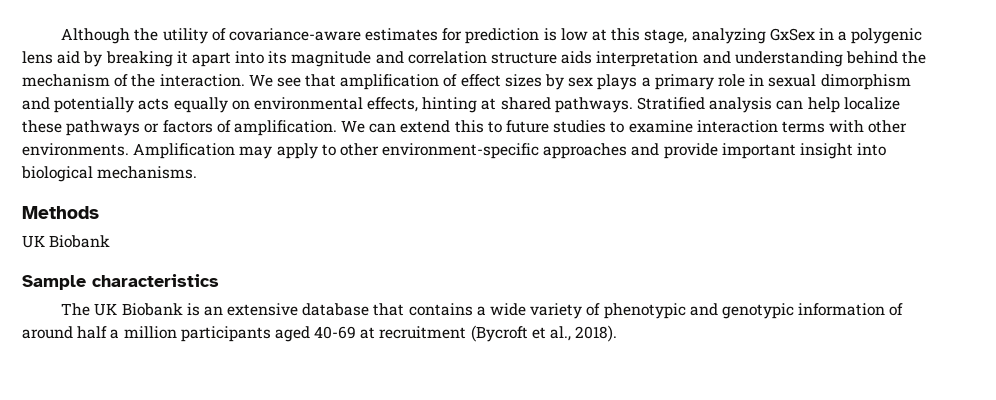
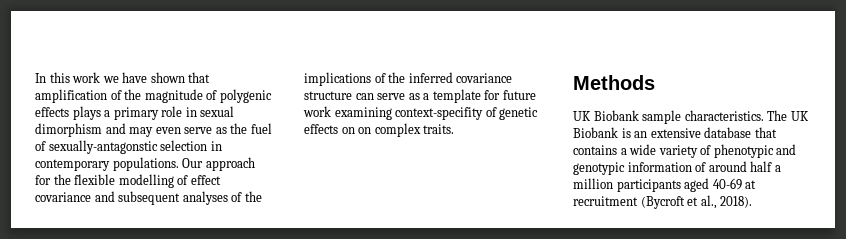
- Although the utility of covariance-aware estimates for prediction is low at this stage, analyzing GxSex in a polygenic lens aid by breaking it apart into its magnitude and correlation structure aids interpretation and understanding behind the mechanism of the interaction. We see that amplification of effect sizes by sex plays a primary role in sexual dimorphism and potentially acts equally on environmental effects, hinting at shared pathways. Stratified analysis can help localize these pathways or factors of amplification. We can extend this to future studies to examine interaction terms with other environments. Amplification may apply to other environment-specific approaches and provide important insight into biological mechanisms.
+ In this work we have shown that amplification of the magnitude of polygenic effects plays a primary role in sexual dimorphism and may even serve as the fuel of sexually-antagonstic selection in contemporary populations. Our approach for the flexible modelling of effect covariance and subsequent analyses of the implications of the inferred covariance structure can serve as a template for future work examining context-specifity of genetic effects on on complex traits.
  Methods
- UK Biobank
- Sample characteristics
- The UK Biobank is an extensive database that contains a wide variety of phenotypic and genotypic information of around half a million participants aged 40-69 at recruitment (Bycroft et al., 2018).
+ UK Biobank sample characteristics. The UK Biobank is an extensive database that contains a wide variety of phenotypic and genotypic information of around half a million participants aged 40-69 at recruitment (Bycroft et al., 2018).

